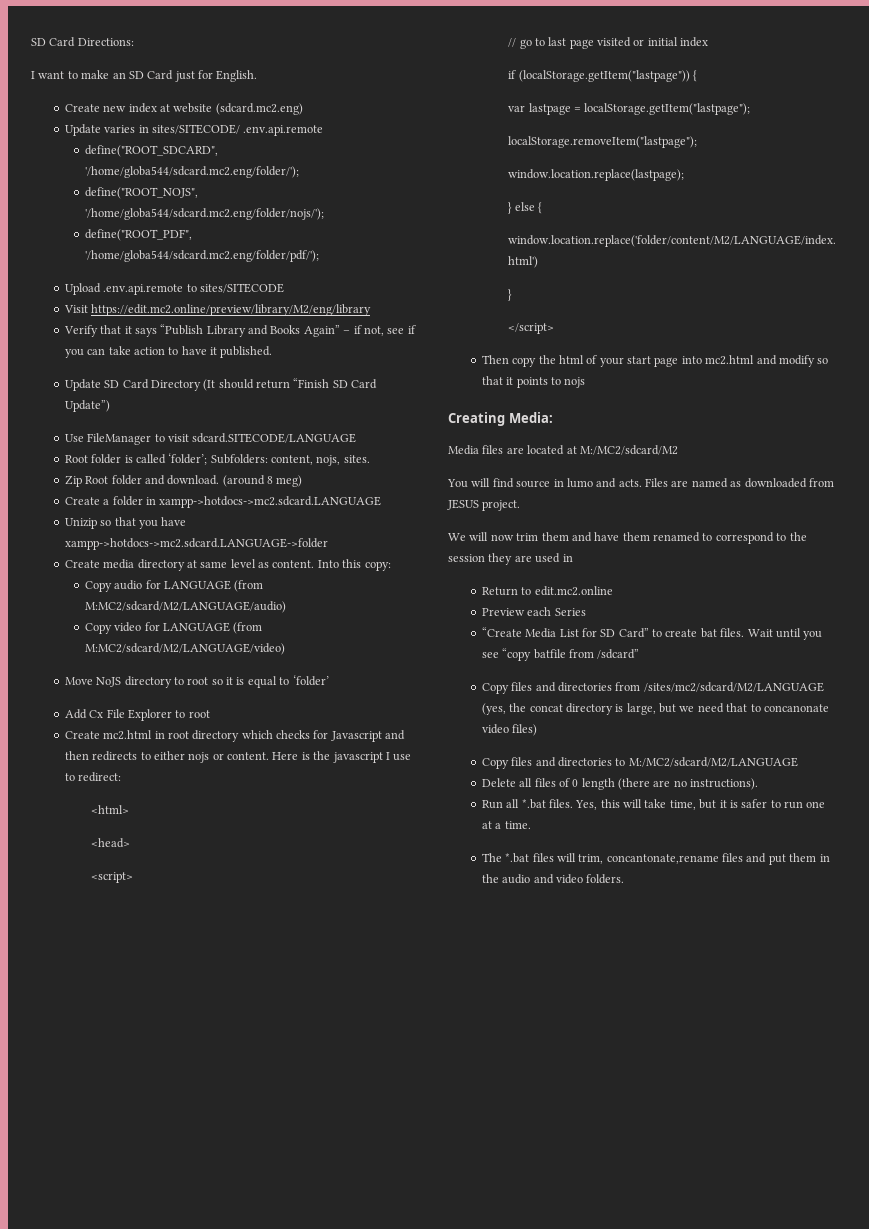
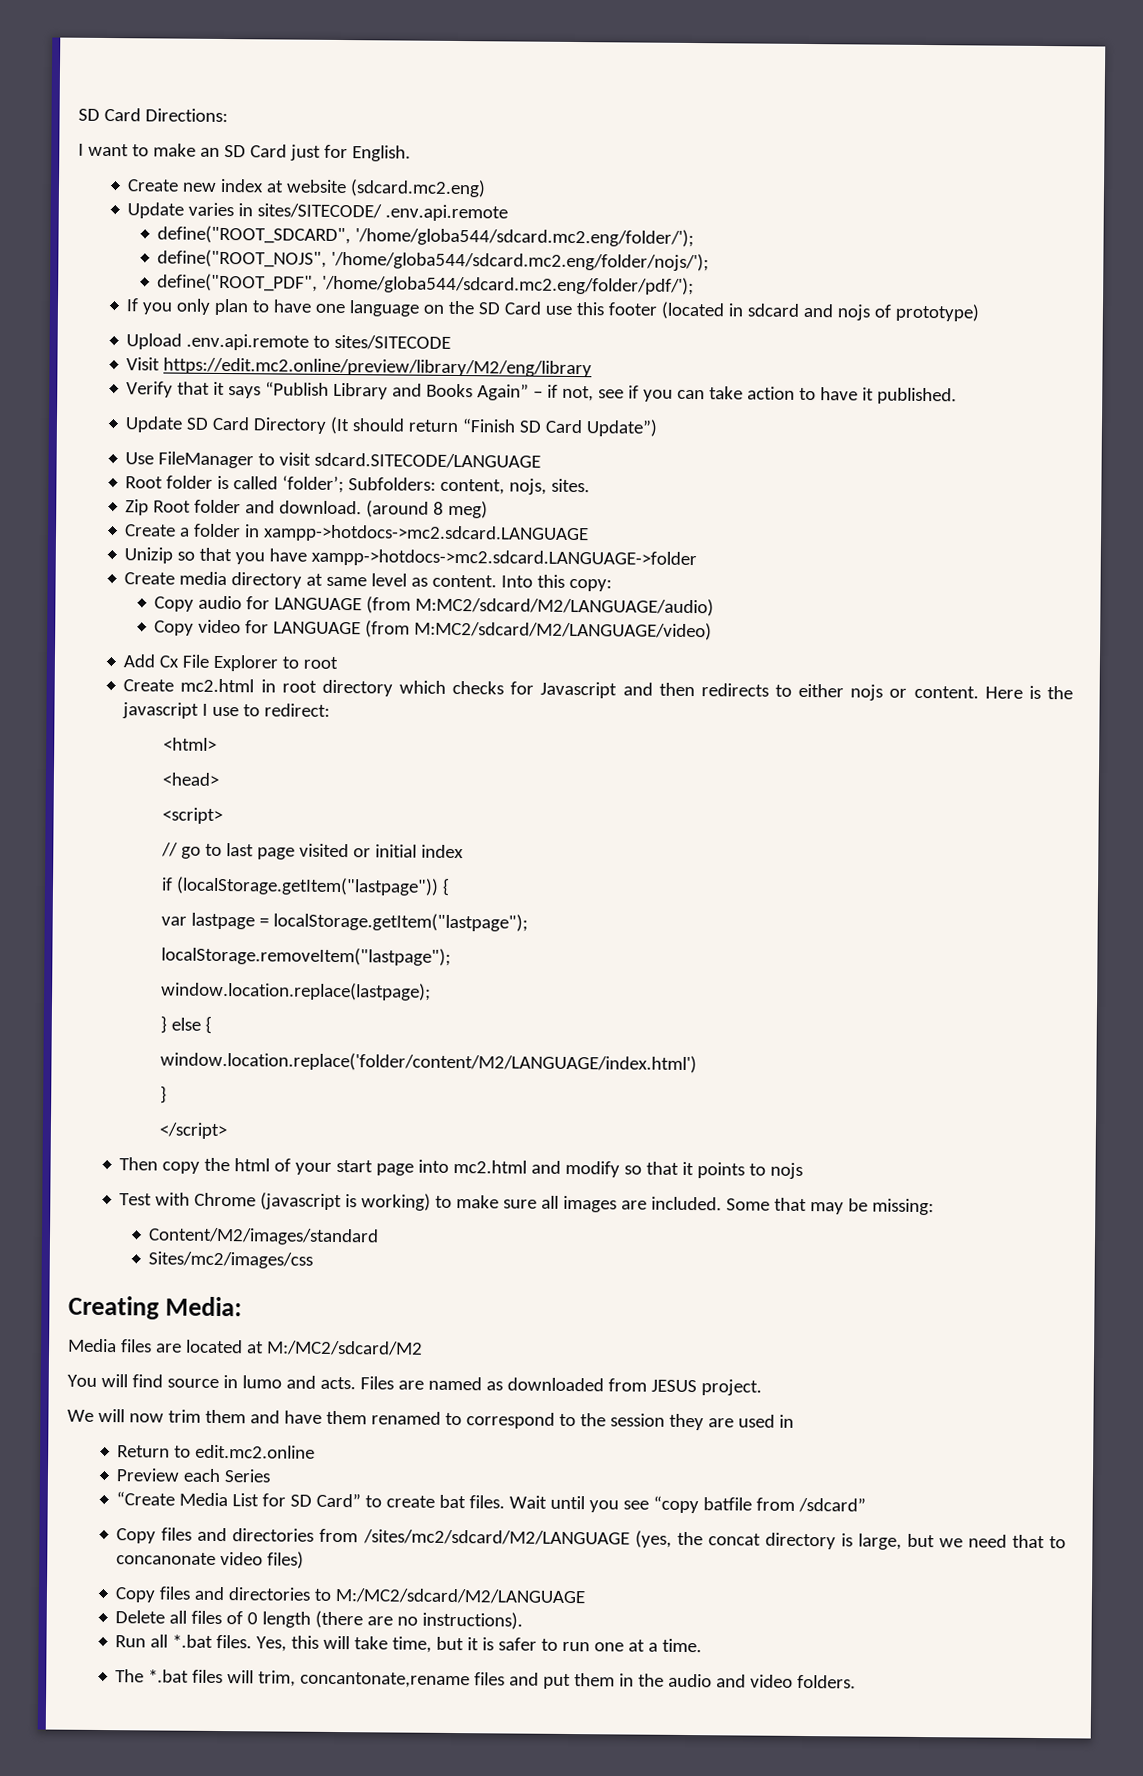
+ If you only plan to have one language on the SD Card use this footer (located in sdcard and nojs of prototype)
- Move NoJS directory to root so it is equal to ‘folder’
+ Test with Chrome (javascript is working) to make sure all images are included. Some that may be missing:
+ Content/M2/images/standard
+ Sites/mc2/images/css

